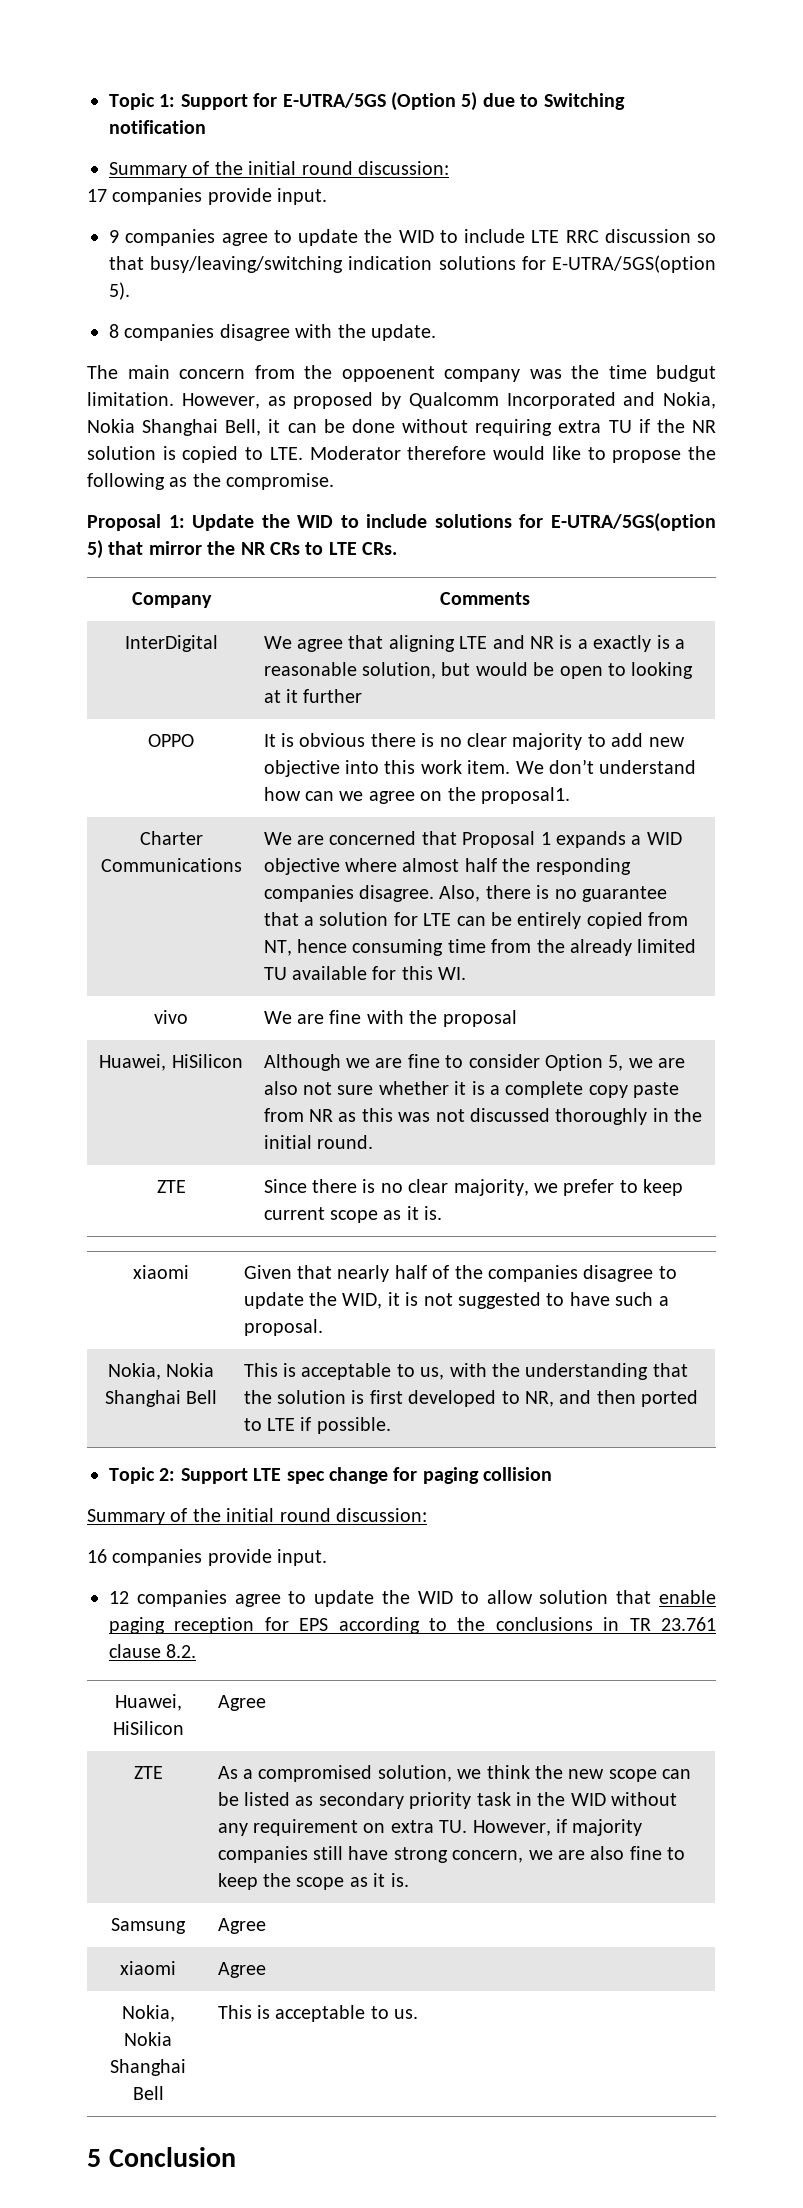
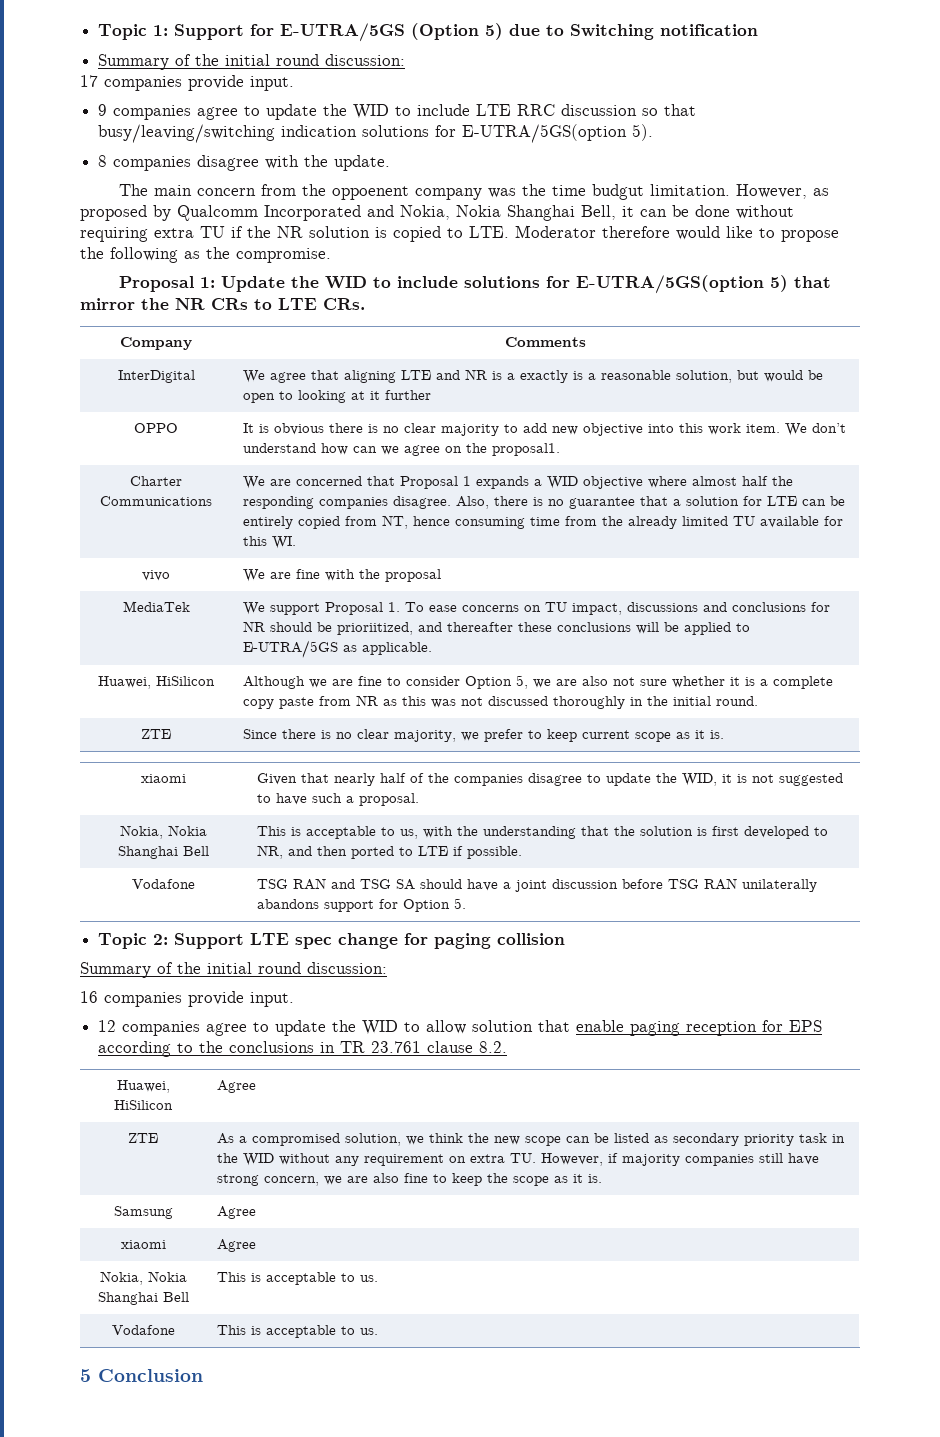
+ MediaTek | We support Proposal 1. To ease concerns on TU impact, discussions and conclusions for NR should be prioriitized, and thereafter these conclusions will be applied to E-UTRA/5GS as applicable.
+ Vodafone | TSG RAN and TSG SA should have a joint discussion before TSG RAN unilaterally abandons support for Option 5.
+ Vodafone | This is acceptable to us.

